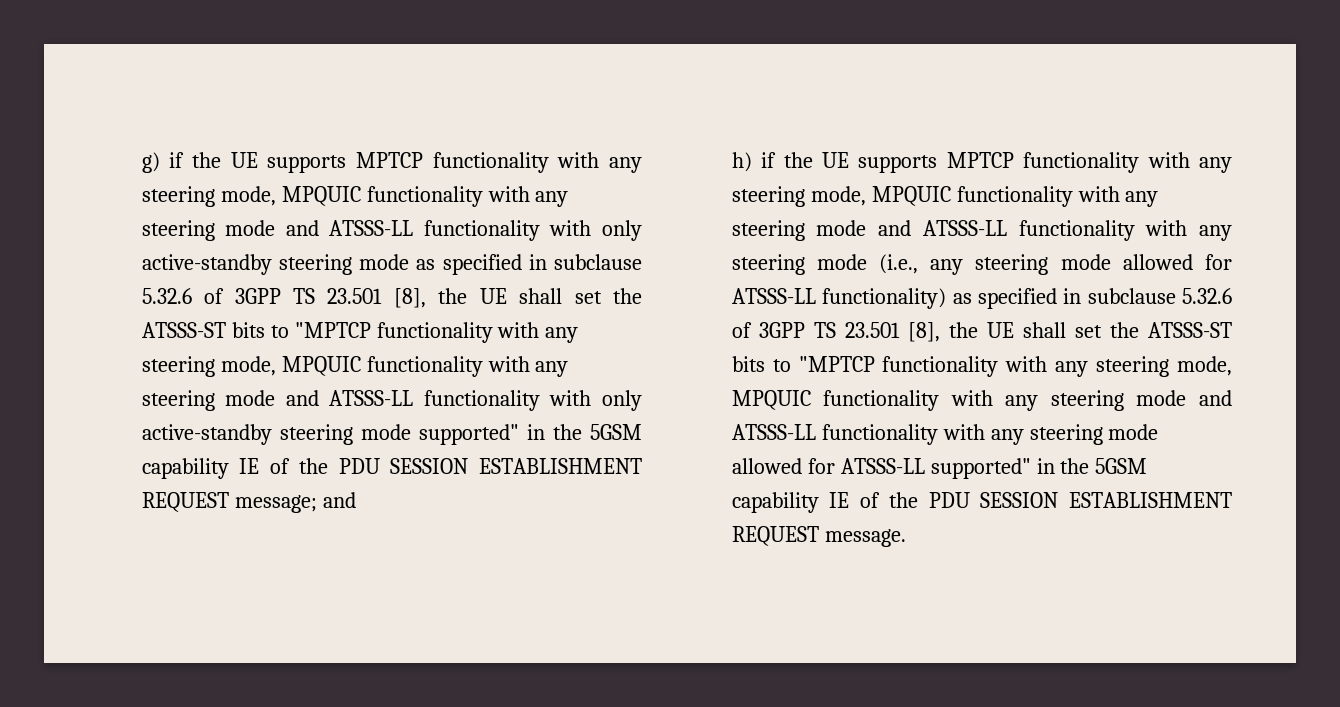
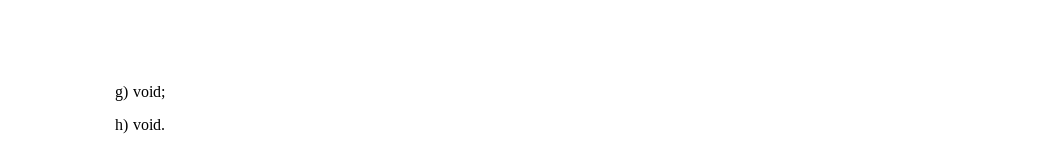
- g) if the UE supports MPTCP functionality with any steering mode, MPQUIC functionality with any steering mode and ATSSS-LL functionality with only active-standby steering mode as specified in subclause 5.32.6 of 3GPP TS 23.501 [8], the UE shall set the ATSSS-ST bits to "MPTCP functionality with any steering mode, MPQUIC functionality with any steering mode and ATSSS-LL functionality with only active-standby steering mode supported" in the 5GSM capability IE of the PDU SESSION ESTABLISHMENT REQUEST message; and
- h) if the UE supports MPTCP functionality with any steering mode, MPQUIC functionality with any steering mode and ATSSS-LL functionality with any steering mode (i.e., any steering mode allowed for ATSSS-LL functionality) as specified in subclause 5.32.6 of 3GPP TS 23.501 [8], the UE shall set the ATSSS-ST bits to "MPTCP functionality with any steering mode, MPQUIC functionality with any steering mode and ATSSS-LL functionality with any steering mode allowed for ATSSS-LL supported" in the 5GSM capability IE of the PDU SESSION ESTABLISHMENT REQUEST message.
+ g) void;
+ h) void.

